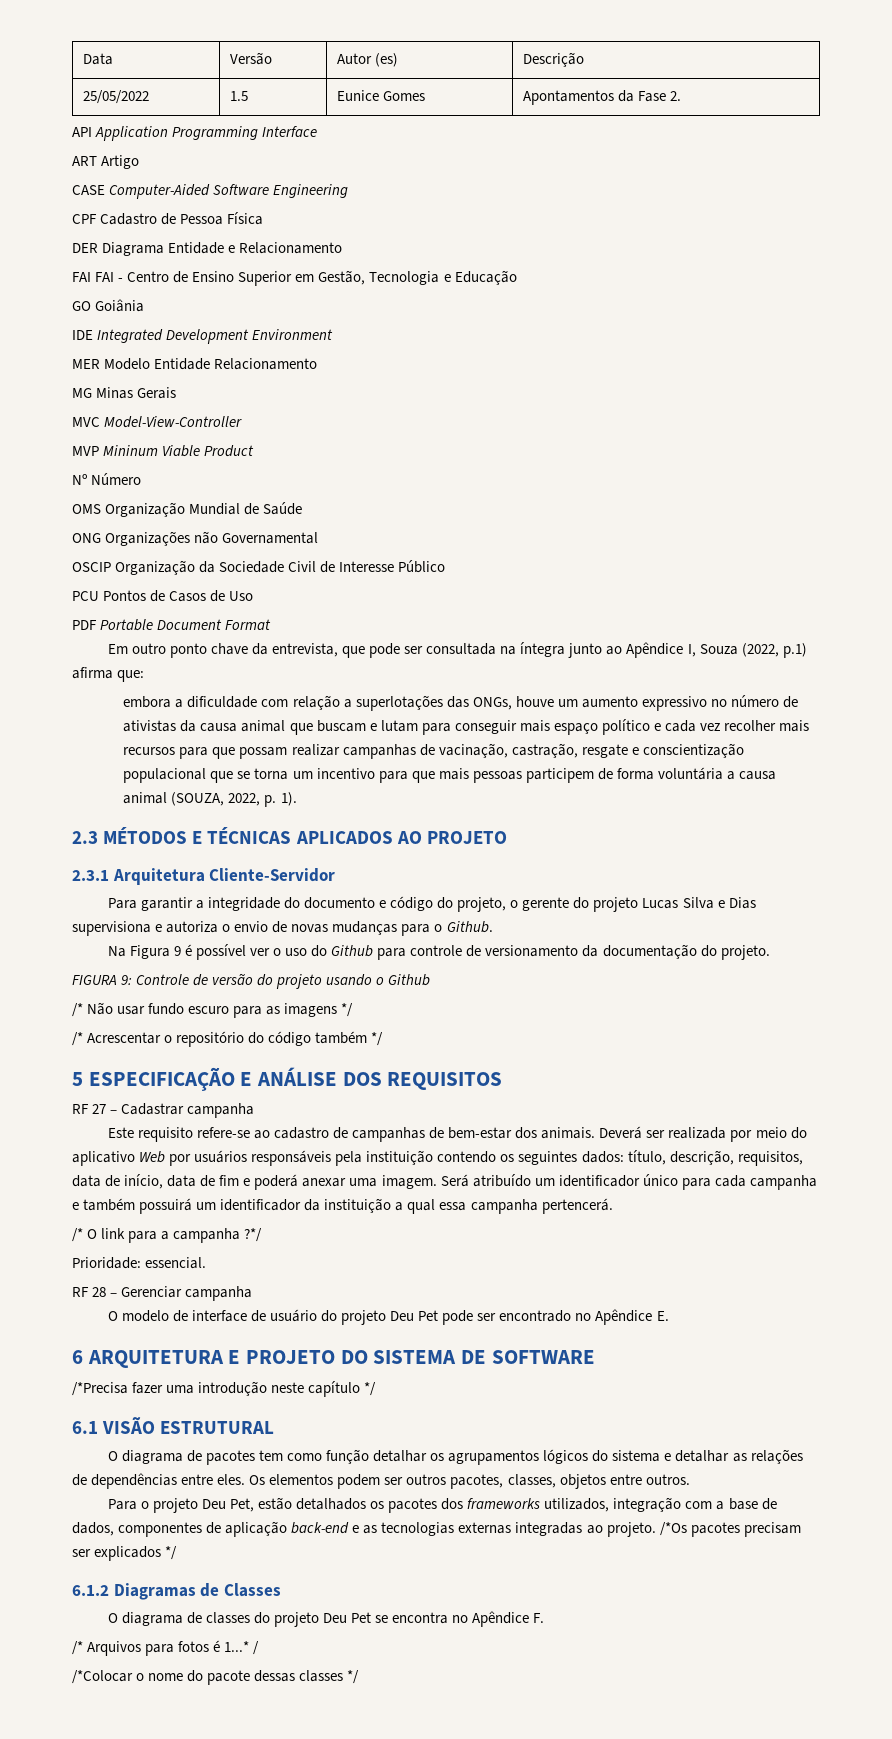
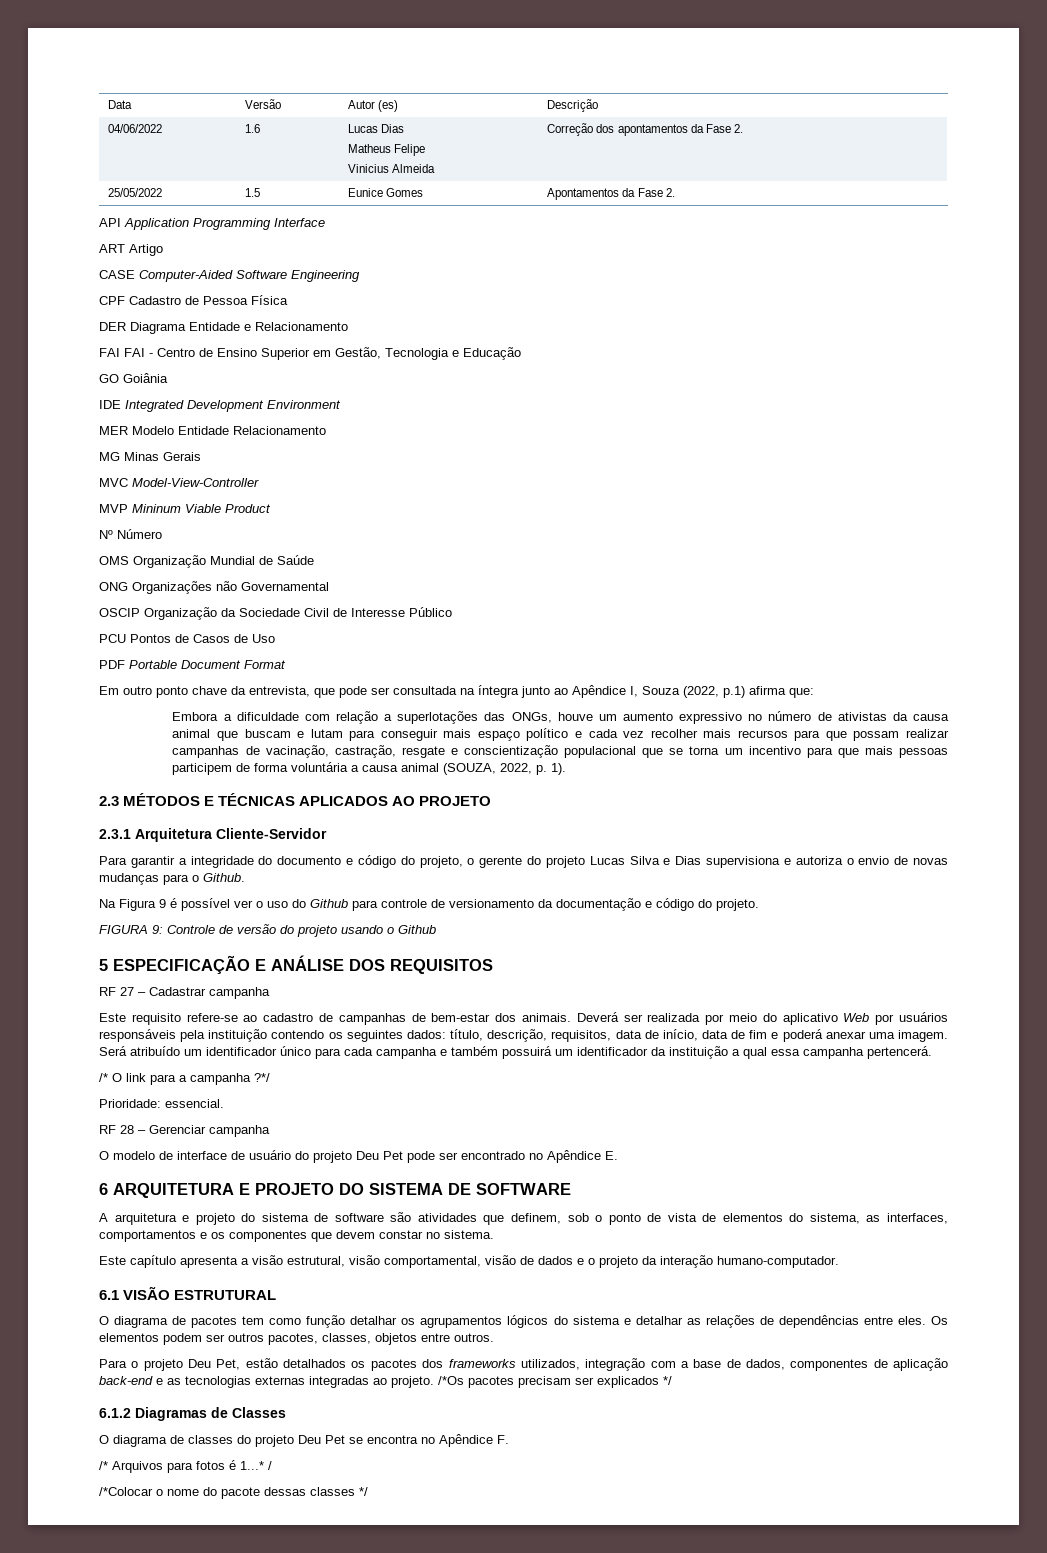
+ 04/06/2022 | 1.6 | Lucas Dias
+ Matheus Felipe
+ Vinicius Almeida | Correção dos apontamentos da Fase 2.
- embora a dificuldade com relação a superlotações das ONGs, houve um aumento expressivo no número de ativistas da causa animal que buscam e lutam para conseguir mais espaço político e cada vez recolher mais recursos para que possam realizar campanhas de vacinação, castração, resgate e conscientização populacional que se torna um incentivo para que mais pessoas participem de forma voluntária a causa animal (SOUZA, 2022, p. 1).
+ Embora a dificuldade com relação a superlotações das ONGs, houve um aumento expressivo no número de ativistas da causa animal que buscam e lutam para conseguir mais espaço político e cada vez recolher mais recursos para que possam realizar campanhas de vacinação, castração, resgate e conscientização populacional que se torna um incentivo para que mais pessoas participem de forma voluntária a causa animal (SOUZA, 2022, p. 1).
- Na Figura 9 é possível ver o uso do Github para controle de versionamento da documentação do projeto.
+ Na Figura 9 é possível ver o uso do Github para controle de versionamento da documentação e código do projeto.
- /* Não usar fundo escuro para as imagens */
- /* Acrescentar o repositório do código também */
- /*Precisa fazer uma introdução neste capítulo */
+ A arquitetura e projeto do sistema de software são atividades que definem, sob o ponto de vista de elementos do sistema, as interfaces, comportamentos e os componentes que devem constar no sistema.
+ Este capítulo apresenta a visão estrutural, visão comportamental, visão de dados e o projeto da interação humano-computador.

